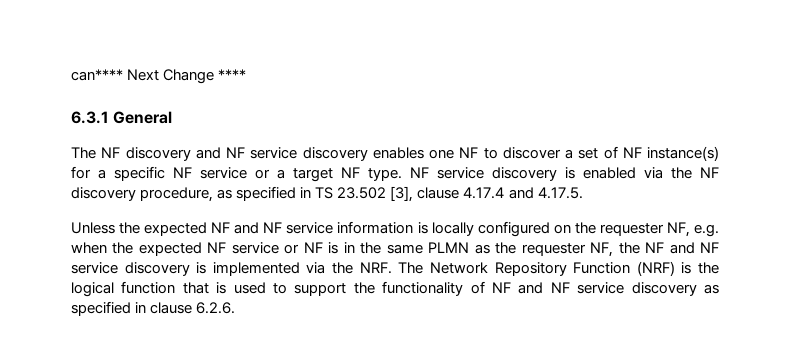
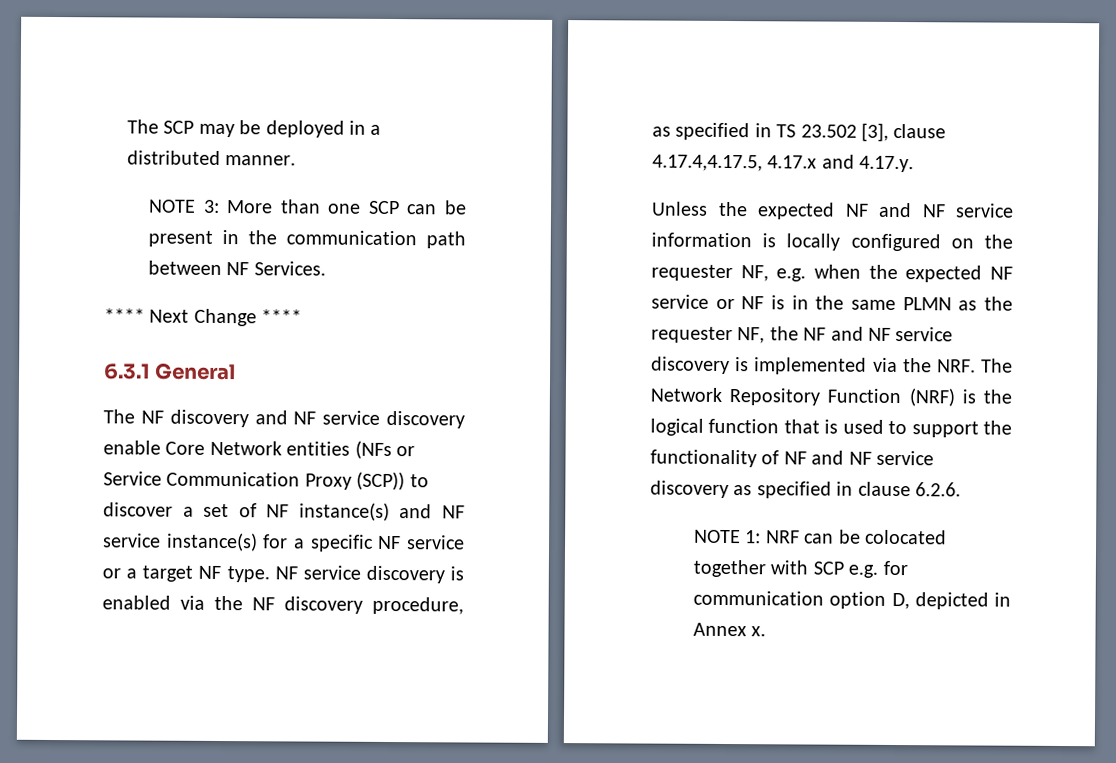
- can**** Next Change ****
+ The SCP may be deployed in a distributed manner.
+ NOTE 3: More than one SCP can be present in the communication path between NF Services.
+ **** Next Change ****
- The NF discovery and NF service discovery enables one NF to discover a set of NF instance(s) for a specific NF service or a target NF type.
+ The NF discovery and NF service discovery enable Core Network entities (NFs or Service Communication Proxy (SCP)) to discover a set of NF instance(s) and NF service instance(s) for a specific NF service or a target NF type.
- NF service discovery is enabled via the NF discovery procedure, as specified in TS 23.502 [3], clause 4.17.4 and 4.17.5.
+ NF service discovery is enabled via the NF discovery procedure, as specified in TS 23.502 [3], clause 4.17.4,4.17.5, 4.17.x and 4.17.y.
+ NOTE 1: NRF can be colocated together with SCP e.g. for communication option D, depicted in Annex x.

